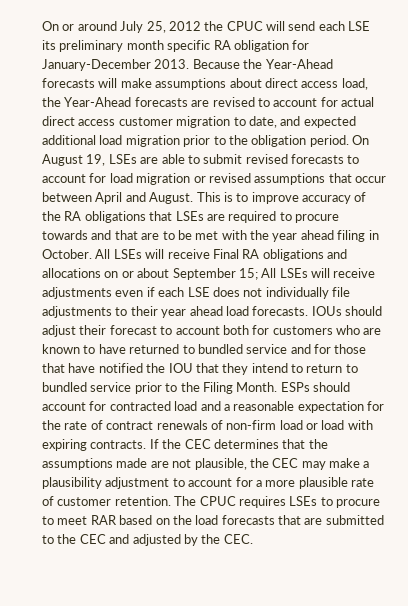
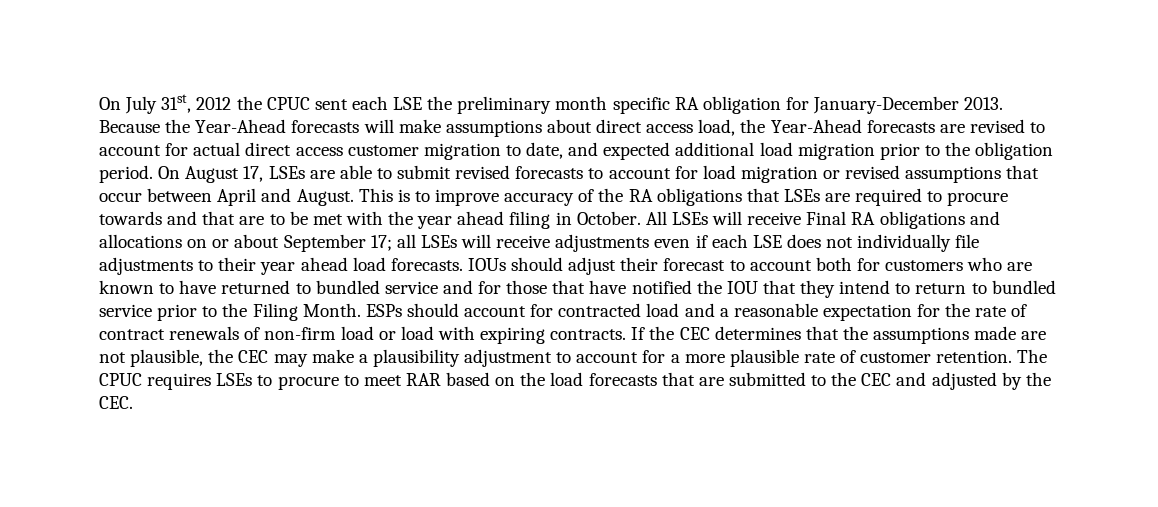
- On or around July 25, 2012 the CPUC will send each LSE its preliminary month specific RA obligation for January-December 2013.
+ On July 31st, 2012 the CPUC sent each LSE the preliminary month specific RA obligation for January-December 2013.
- On August 19, LSEs are able to submit revised forecasts to account for load migration or revised assumptions that occur between April and August.
+ On August 17, LSEs are able to submit revised forecasts to account for load migration or revised assumptions that occur between April and August.
- All LSEs will receive Final RA obligations and allocations on or about September 15; All LSEs will receive adjustments even if each LSE does not individually file adjustments to their year ahead load forecasts.
+ All LSEs will receive Final RA obligations and allocations on or about September 17; all LSEs will receive adjustments even if each LSE does not individually file adjustments to their year ahead load forecasts.

